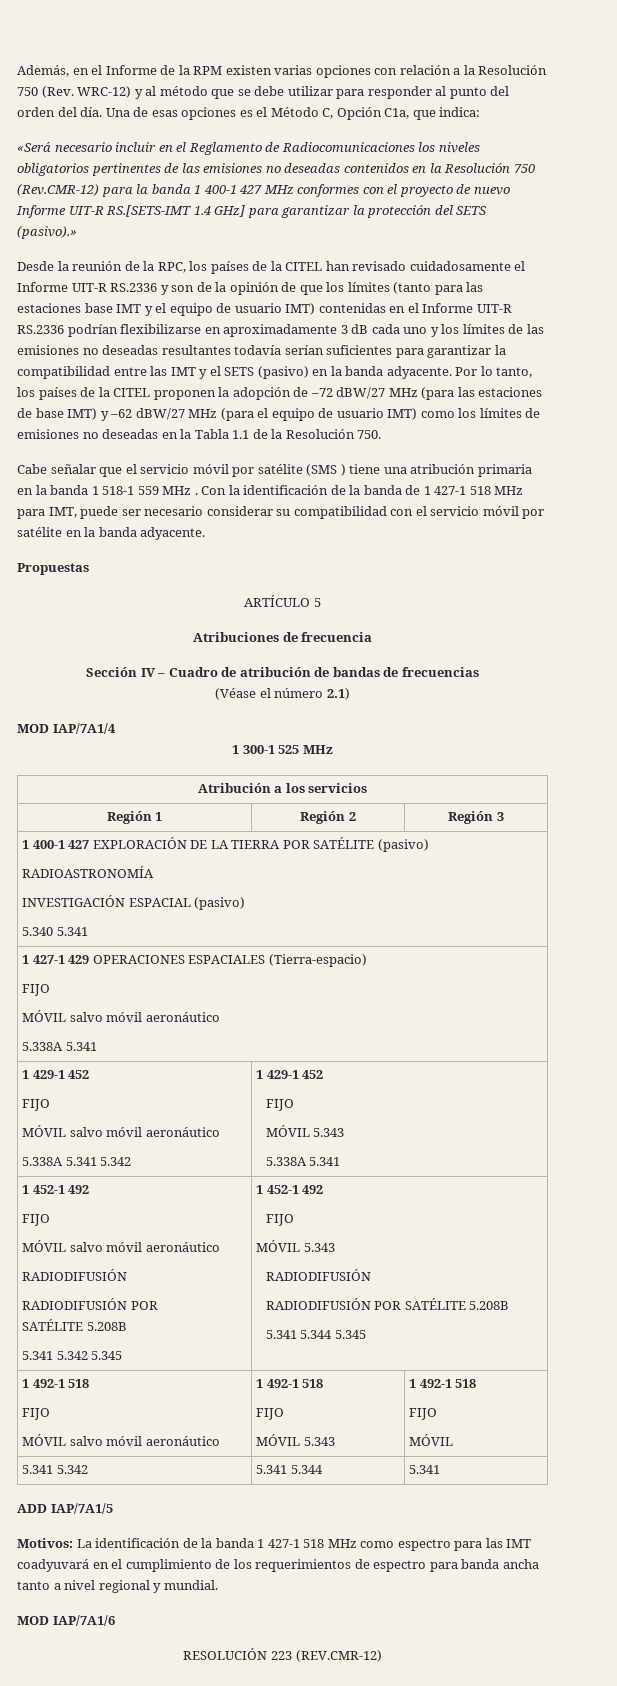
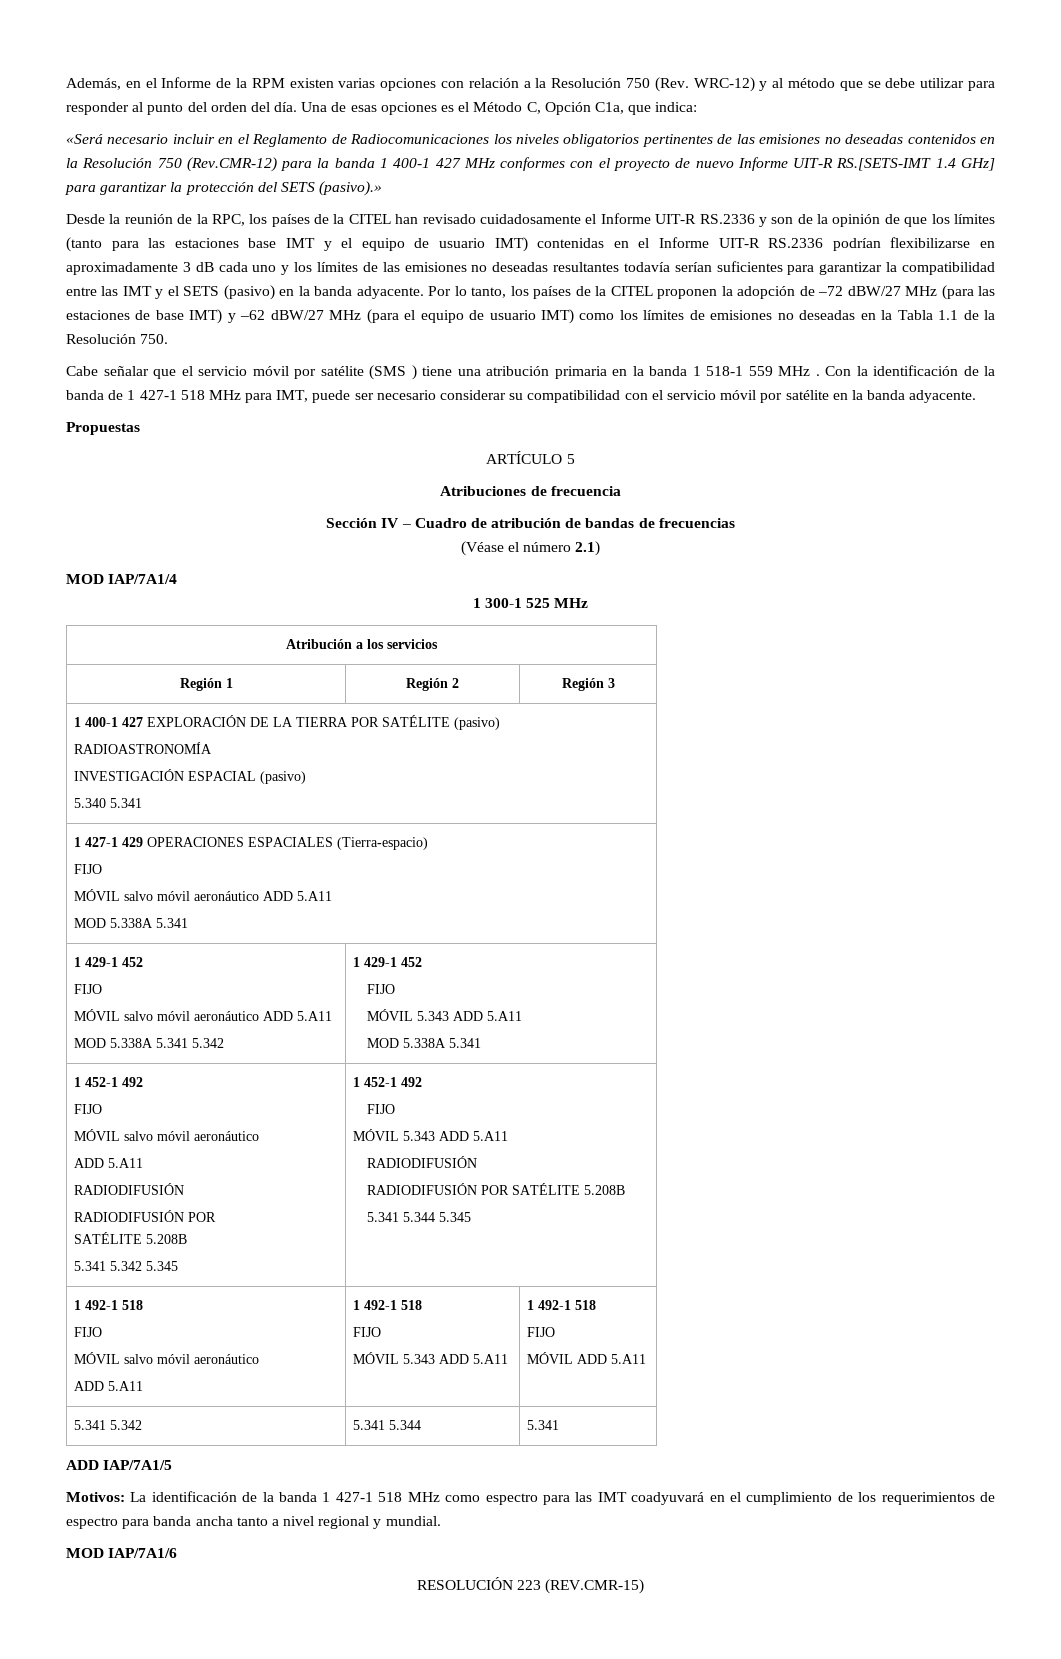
  1 427-1 429 OPERACIONES ESPACIALES (Tierra-espacio)
  FIJO
- MÓVIL salvo móvil aeronáutico
- 5.338A 5.341
+ MÓVIL salvo móvil aeronáutico ADD 5.A11
+ MOD 5.338A 5.341
  1 429-1 452
  FIJO
- MÓVIL salvo móvil aeronáutico
- 5.338A 5.341 5.342 | 1 429-1 452
+ MÓVIL salvo móvil aeronáutico ADD 5.A11
+ MOD 5.338A 5.341 5.342 | 1 429-1 452
  FIJO
- MÓVIL 5.343
- 5.338A 5.341
+ MÓVIL 5.343 ADD 5.A11
+ MOD 5.338A 5.341
  1 452-1 492
  FIJO
  MÓVIL salvo móvil aeronáutico
+ ADD 5.A11
  RADIODIFUSIÓN
  RADIODIFUSIÓN POR
  SATÉLITE 5.208B
  5.341 5.342 5.345 | 1 452-1 492
  FIJO
- MÓVIL 5.343
+ MÓVIL 5.343 ADD 5.A11
  RADIODIFUSIÓN
  RADIODIFUSIÓN POR SATÉLITE 5.208B
  5.341 5.344 5.345
  1 492-1 518
  FIJO
- MÓVIL salvo móvil aeronáutico | 1 492-1 518
+ MÓVIL salvo móvil aeronáutico
+ ADD 5.A11 | 1 492-1 518
  FIJO
- MÓVIL 5.343 | 1 492-1 518
+ MÓVIL 5.343 ADD 5.A11 | 1 492-1 518
  FIJO
- MÓVIL
+ MÓVIL ADD 5.A11
- RESOLUCIÓN 223 (REV.CMR-12)
+ RESOLUCIÓN 223 (REV.CMR-15)

